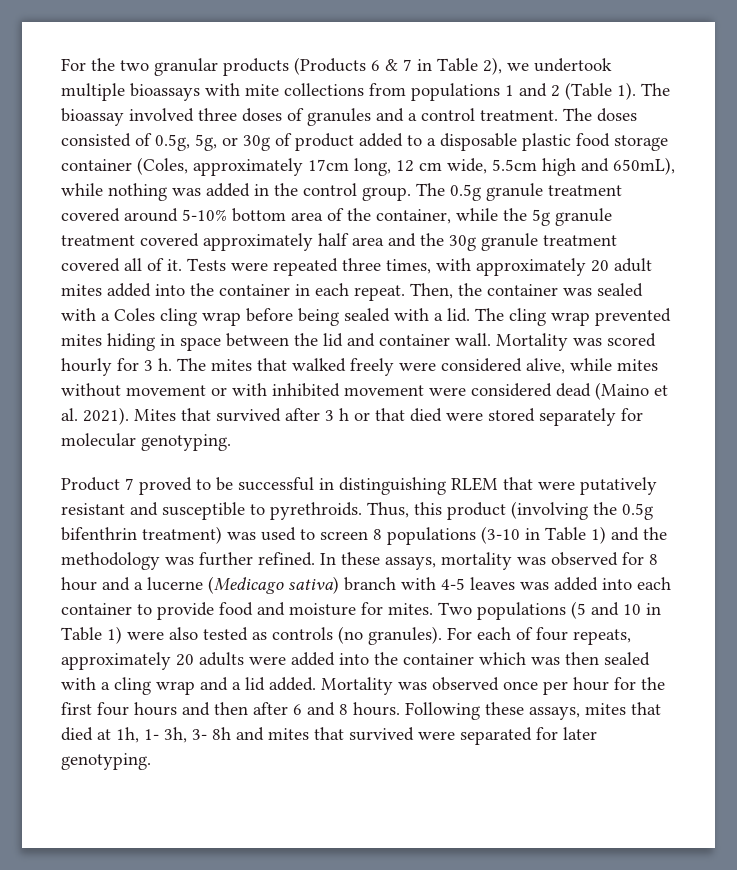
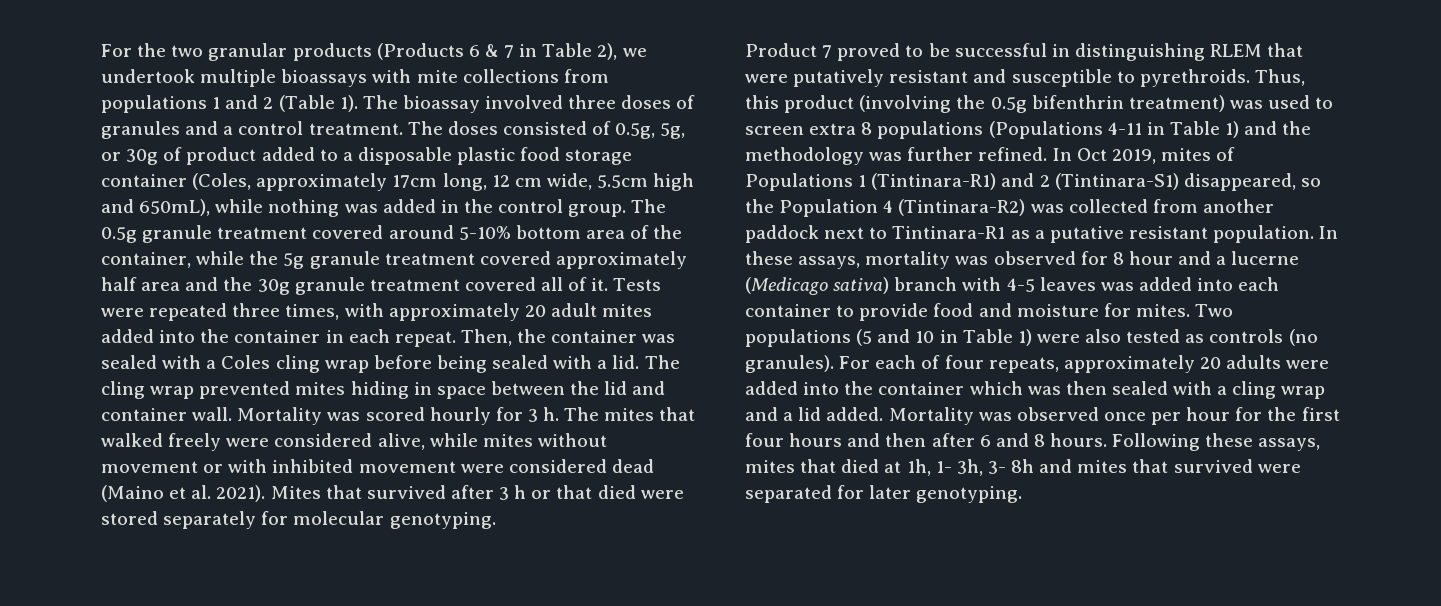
- Thus, this product (involving the 0.5g bifenthrin treatment) was used to screen 8 populations (3-10 in Table 1) and the methodology was further refined.
+ Thus, this product (involving the 0.5g bifenthrin treatment) was used to screen extra 8 populations (Populations 4-11 in Table 1) and the methodology was further refined.
- In these assays, mortality was observed for 8 hour and a lucerne (Medicago sativa) branch with 4-5 leaves was added into each container to provide food and moisture for mites.
+ In Oct 2019, mites of Populations 1 (Tintinara-R1) and 2 (Tintinara-S1) disappeared, so the Population 4 (Tintinara-R2) was collected from another paddock next to Tintinara-R1 as a putative resistant population. In these assays, mortality was observed for 8 hour and a lucerne (Medicago sativa) branch with 4-5 leaves was added into each container to provide food and moisture for mites.

